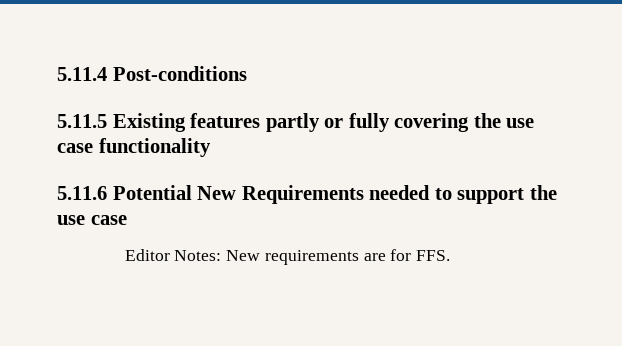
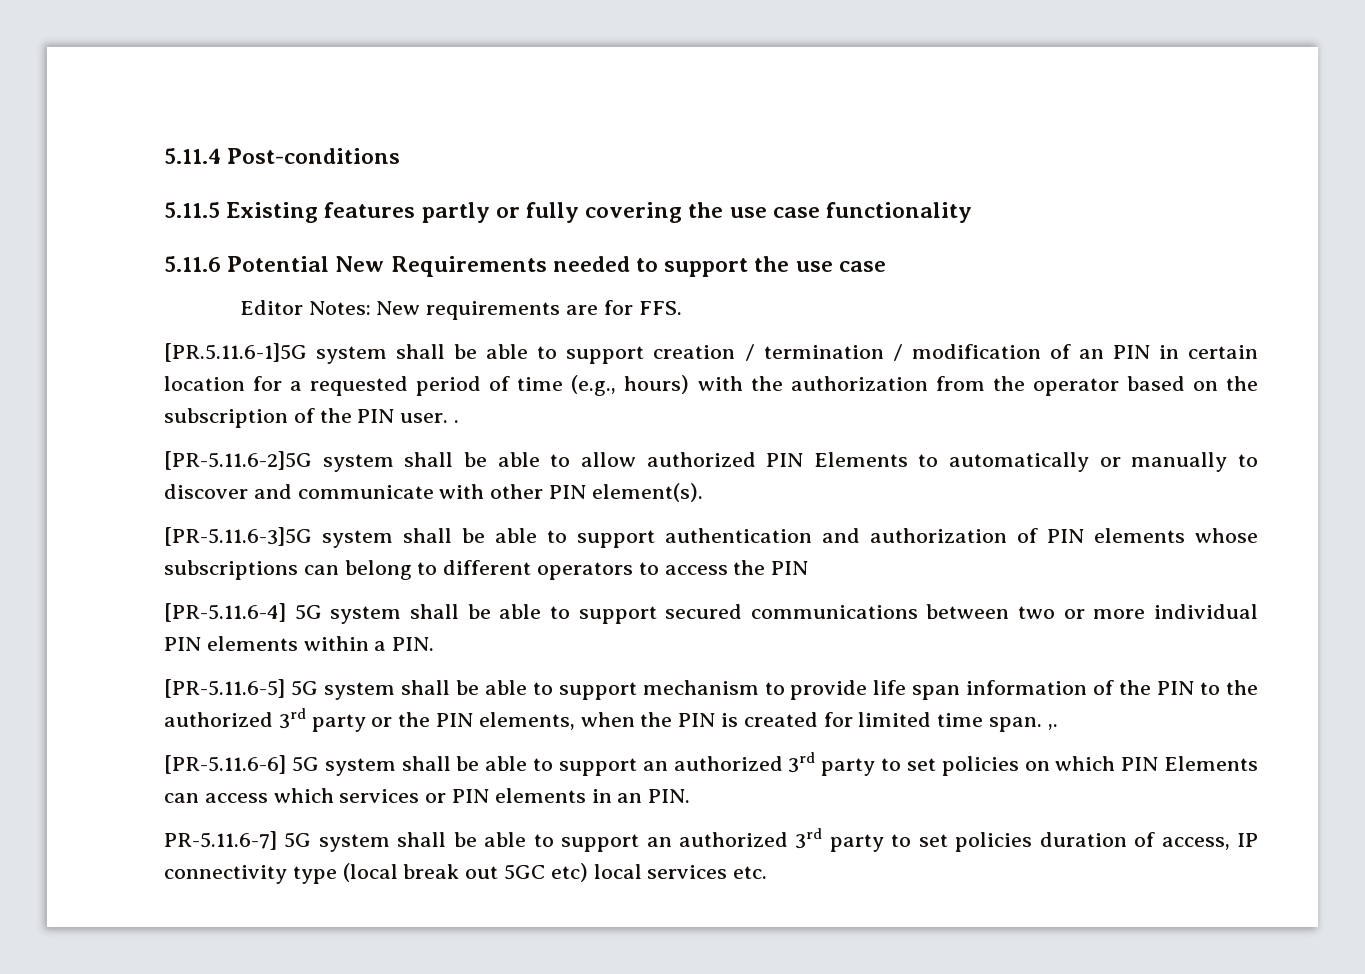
+ [PR.5.11.6-1]5G system shall be able to support creation / termination / modification of an PIN in certain location for a requested period of time (e.g., hours) with the authorization from the operator based on the subscription of the PIN user. .
+ [PR-5.11.6-2]5G system shall be able to allow authorized PIN Elements to automatically or manually to discover and communicate with other PIN element(s).
+ [PR-5.11.6-3]5G system shall be able to support authentication and authorization of PIN elements whose subscriptions can belong to different operators to access the PIN
+ [PR-5.11.6-4] 5G system shall be able to support secured communications between two or more individual PIN elements within a PIN.
+ [PR-5.11.6-5] 5G system shall be able to support mechanism to provide life span information of the PIN to the authorized 3rd party or the PIN elements, when the PIN is created for limited time span. ,.
+ [PR-5.11.6-6] 5G system shall be able to support an authorized 3rd party to set policies on which PIN Elements can access which services or PIN elements in an PIN.
+ PR-5.11.6-7] 5G system shall be able to support an authorized 3rd party to set policies duration of access, IP connectivity type (local break out 5GC etc) local services etc.

